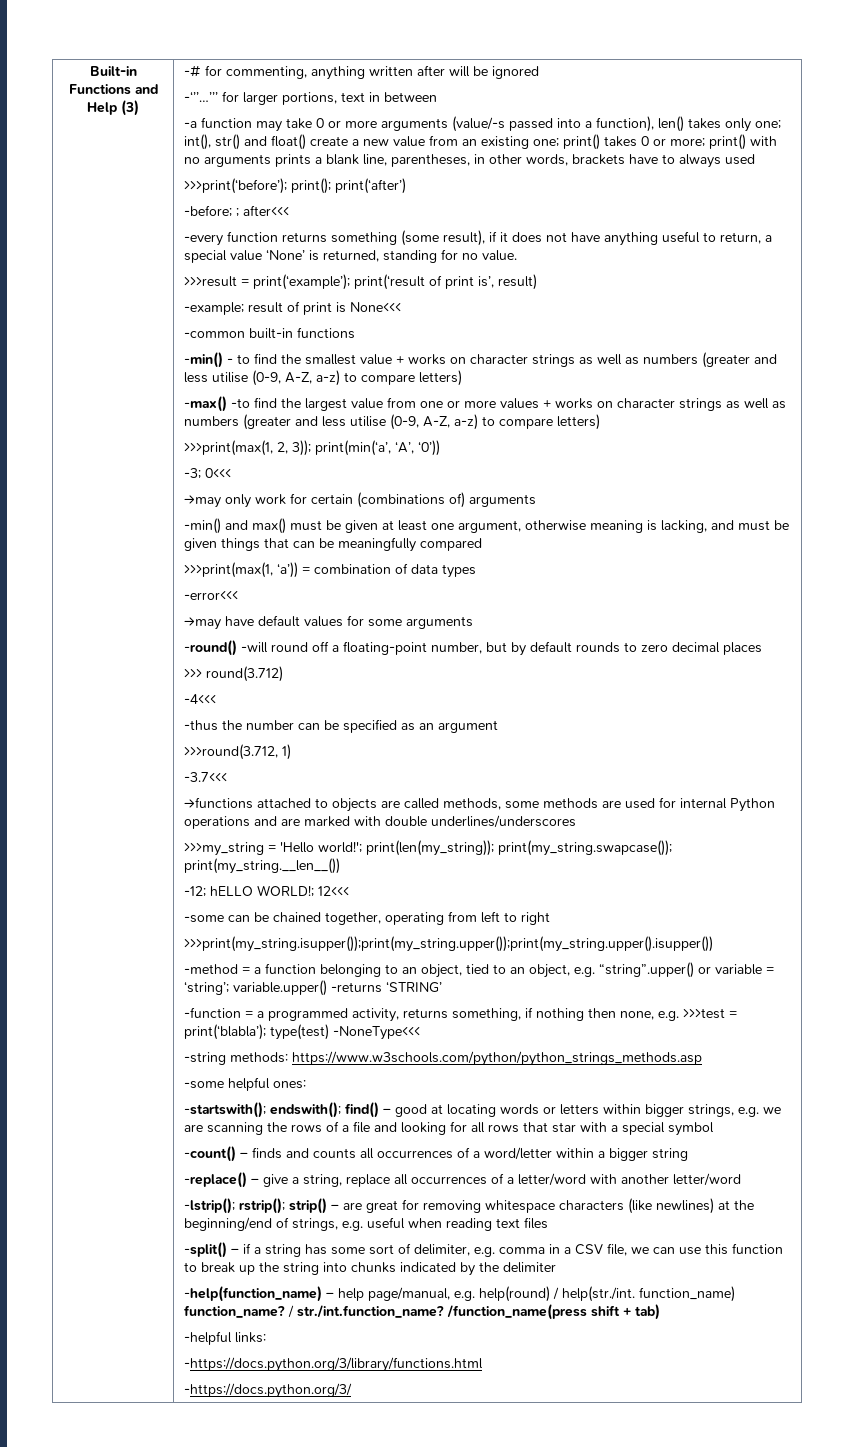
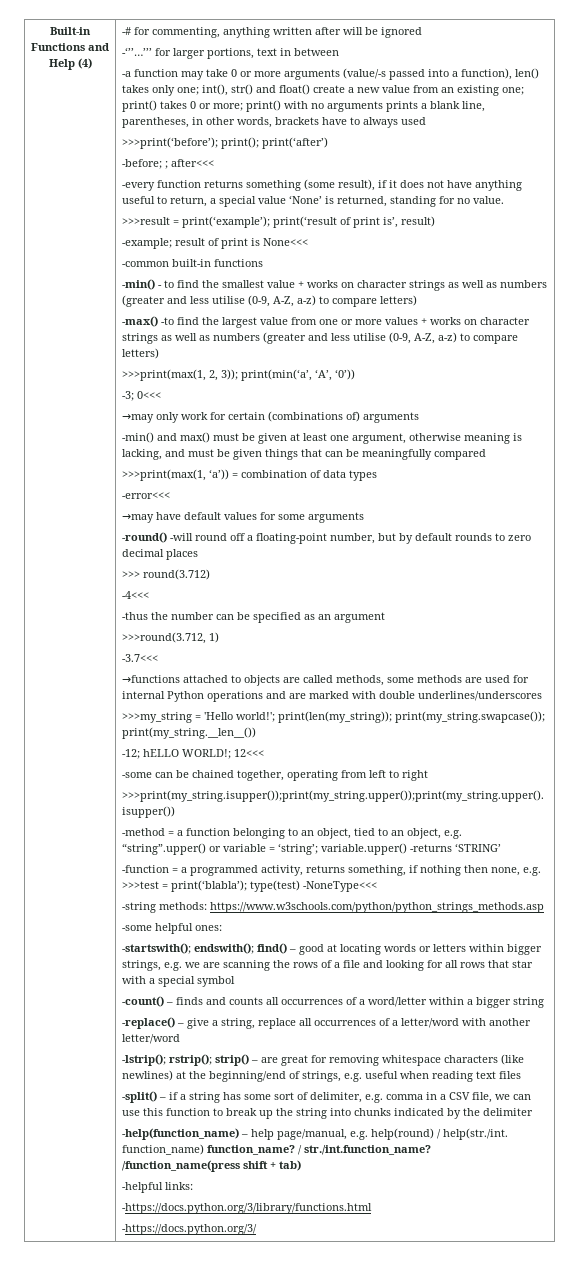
- Built-in Functions and Help (3)
+ Built-in Functions and Help (4)

